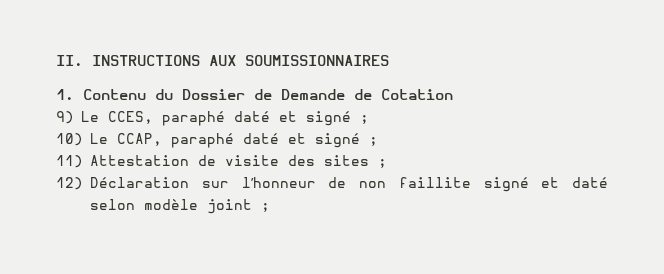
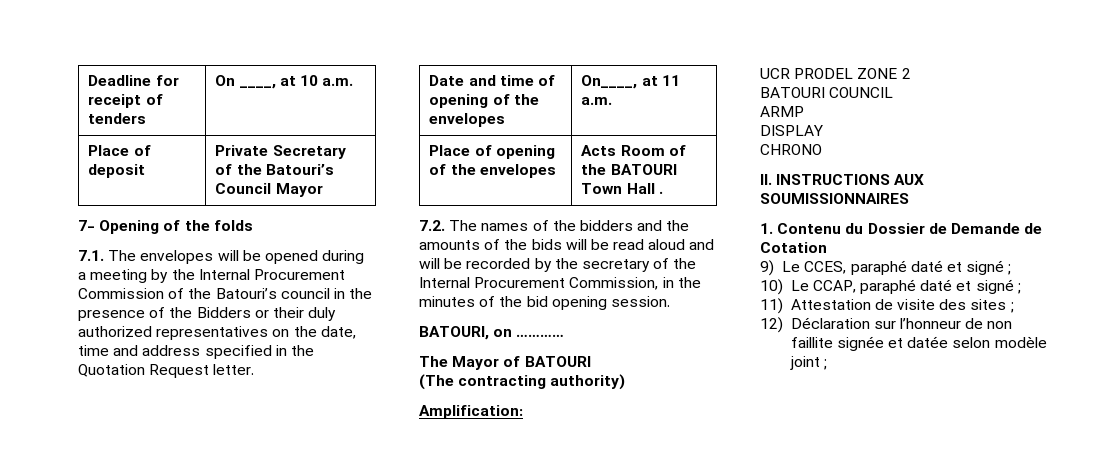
+ Deadline for receipt of tenders | On ____, at 10 a.m.
+ Place of deposit | Private Secretary of the Batouri’s Council Mayor
+ 7- Opening of the folds
+ 7.1. The envelopes will be opened during a meeting by the Internal Procurement Commission of the Batouri’s council in the presence of the Bidders or their duly authorized representatives on the date, time and address specified in the Quotation Request letter.
+ Date and time of opening of the envelopes | On____, at 11 a.m.
+ Place of opening of the envelopes | Acts Room of the BATOURI Town Hall .
+ 7.2. The names of the bidders and the amounts of the bids will be read aloud and will be recorded by the secretary of the Internal Procurement Commission, in the minutes of the bid opening session.
+ BATOURI, on …………
+ The Mayor of BATOURI
+ (The contracting authority)
+ Amplification:
+ UCR PRODEL ZONE 2
+ BATOURI COUNCIL
+ ARMP
+ DISPLAY
+ CHRONO
- 12) Déclaration sur l’honneur de non faillite signé et daté selon modèle joint ;
+ 12) Déclaration sur l’honneur de non faillite signée et datée selon modèle joint ;

